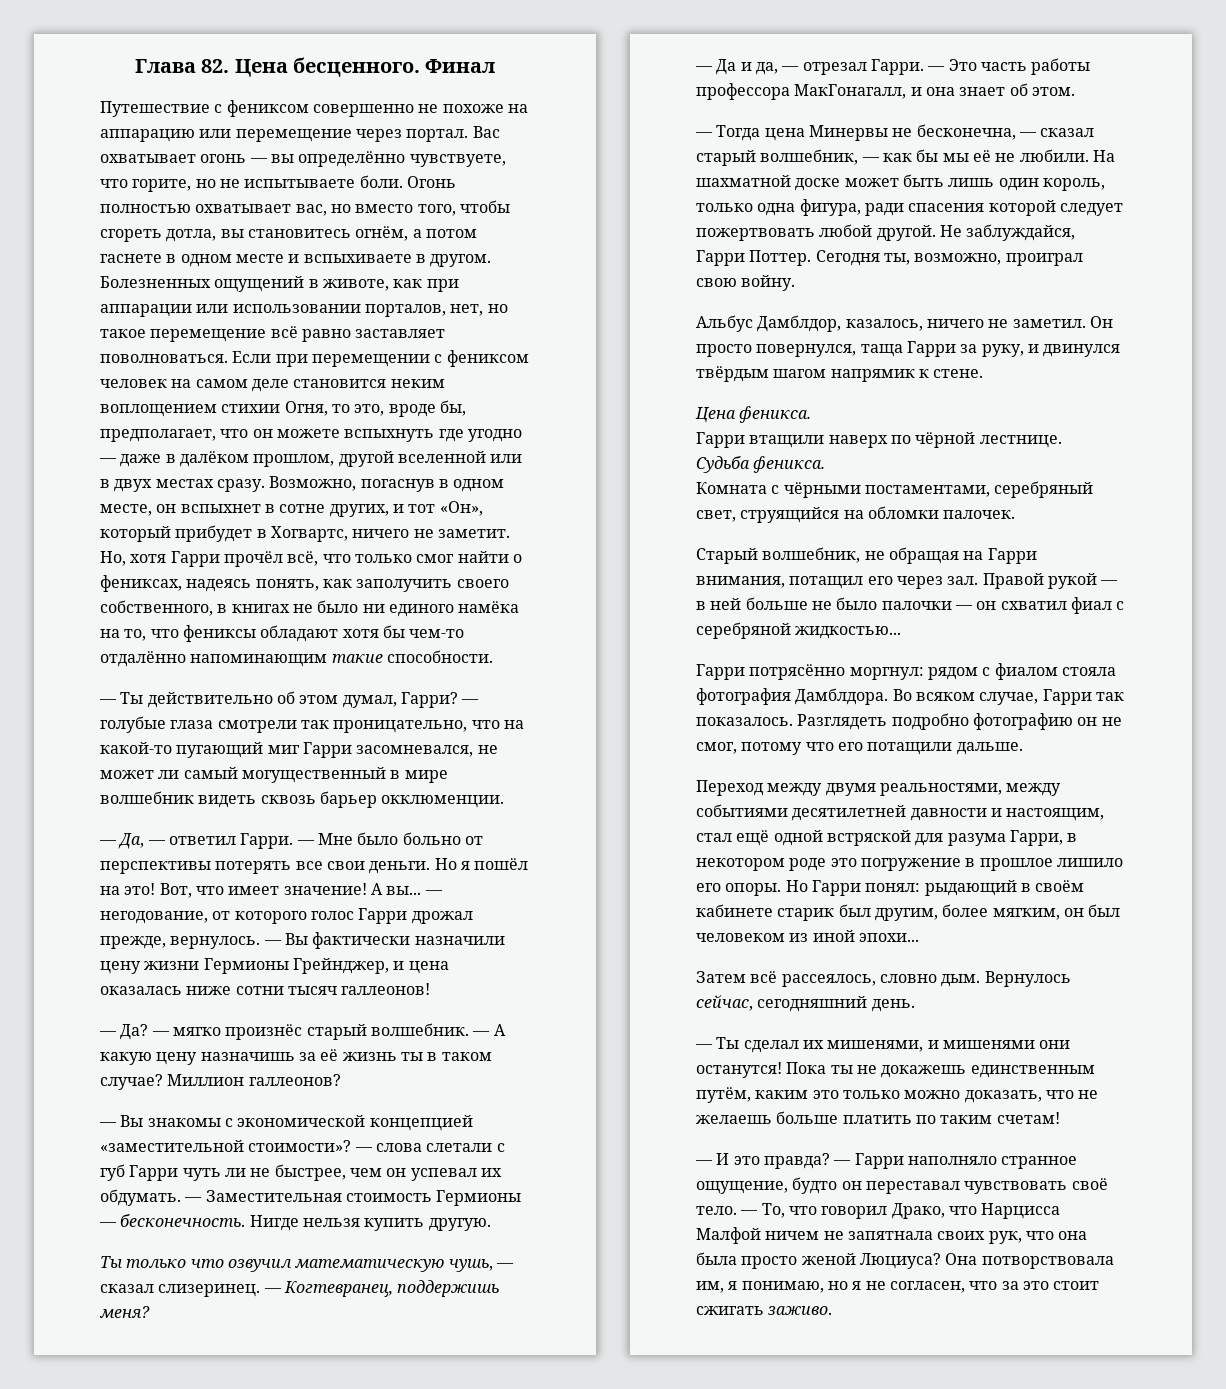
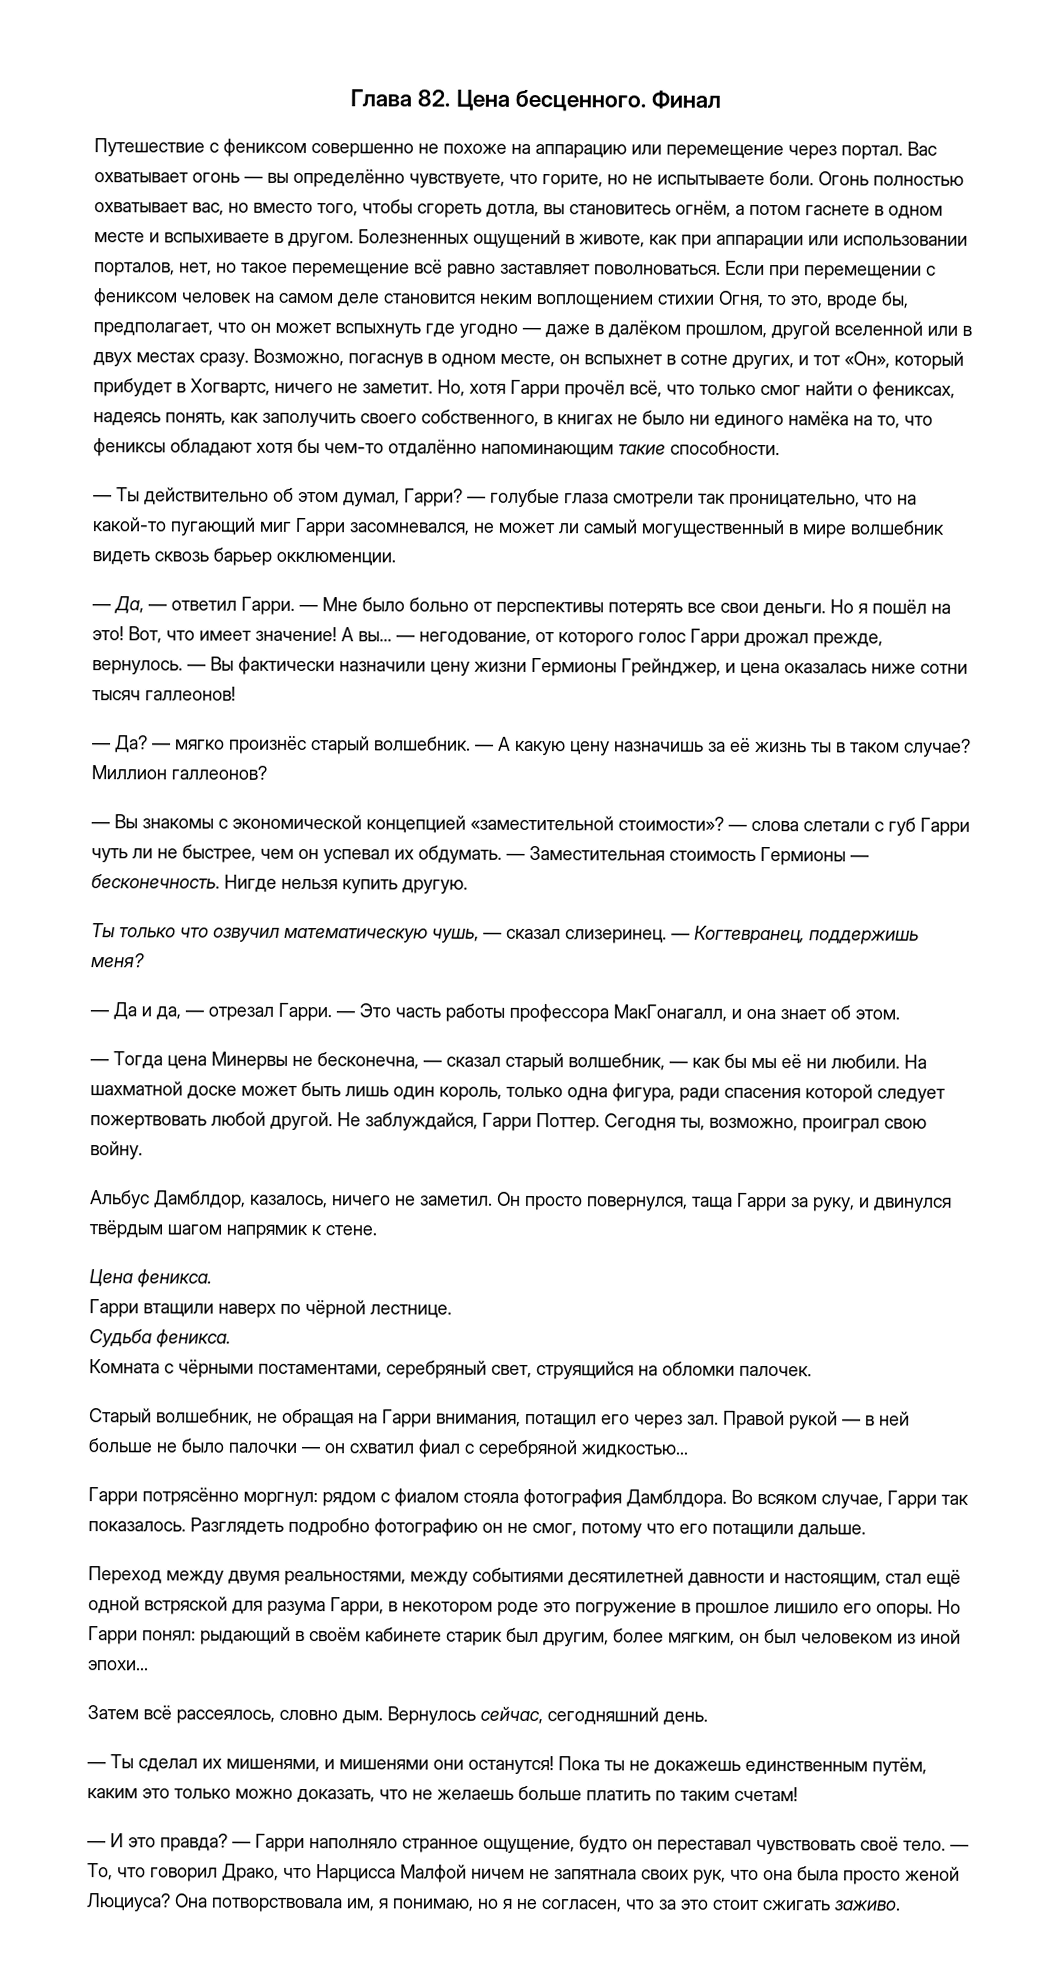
- Если при перемещении с фениксом человек на самом деле становится неким воплощением стихии Огня, то это, вроде бы, предполагает, что он можете вспыхнуть где угодно — даже в далёком прошлом, другой вселенной или в двух местах сразу.
+ Если при перемещении с фениксом человек на самом деле становится неким воплощением стихии Огня, то это, вроде бы, предполагает, что он может вспыхнуть где угодно — даже в далёком прошлом, другой вселенной или в двух местах сразу.
- — Тогда цена Минервы не бесконечна, — сказал старый волшебник, — как бы мы её не любили.
+ — Тогда цена Минервы не бесконечна, — сказал старый волшебник, — как бы мы её ни любили.

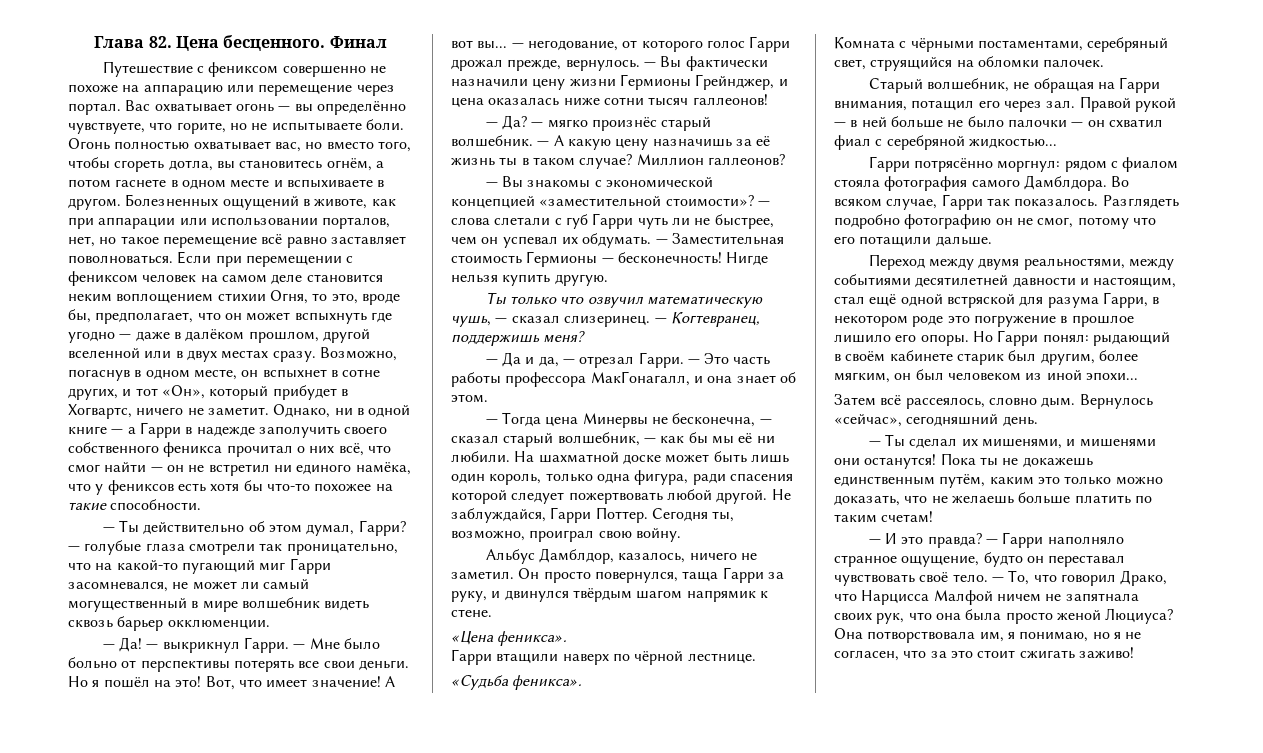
- Но, хотя Гарри прочёл всё, что только смог найти о фениксах, надеясь понять, как заполучить своего собственного, в книгах не было ни единого намёка на то, что фениксы обладают хотя бы чем-то отдалённо напоминающим такие способности.
+ Однако, ни в одной книге — а Гарри в надежде заполучить своего собственного феникса прочитал о них всё, что смог найти — он не встретил ни единого намёка, что у фениксов есть хотя бы что-то похожее на такие способности.
- — Да, — ответил Гарри.
+ — Да! — выкрикнул Гарри.
- А вы...
+ А вот вы...
- — Заместительная стоимость Гермионы — бесконечность.
+ — Заместительная стоимость Гермионы — бесконечность!
- Цена феникса.
+ «Цена феникса».
- Судьба феникса.
+ «Судьба феникса».
- Гарри потрясённо моргнул: рядом с фиалом стояла фотография Дамблдора.
+ Гарри потрясённо моргнул: рядом с фиалом стояла фотография самого Дамблдора.
- Вернулось сейчас, сегодняшний день.
+ Вернулось «сейчас», сегодняшний день.
- Она потворствовала им, я понимаю, но я не согласен, что за это стоит сжигать заживо.
+ Она потворствовала им, я понимаю, но я не согласен, что за это стоит сжигать заживо!

